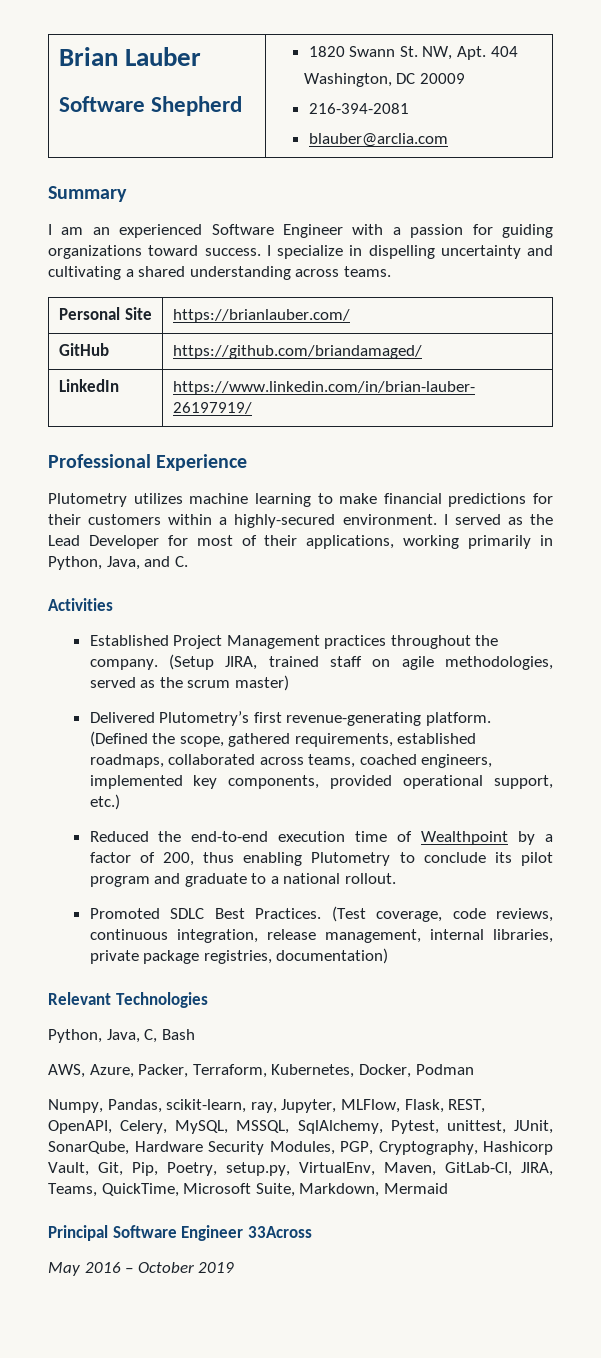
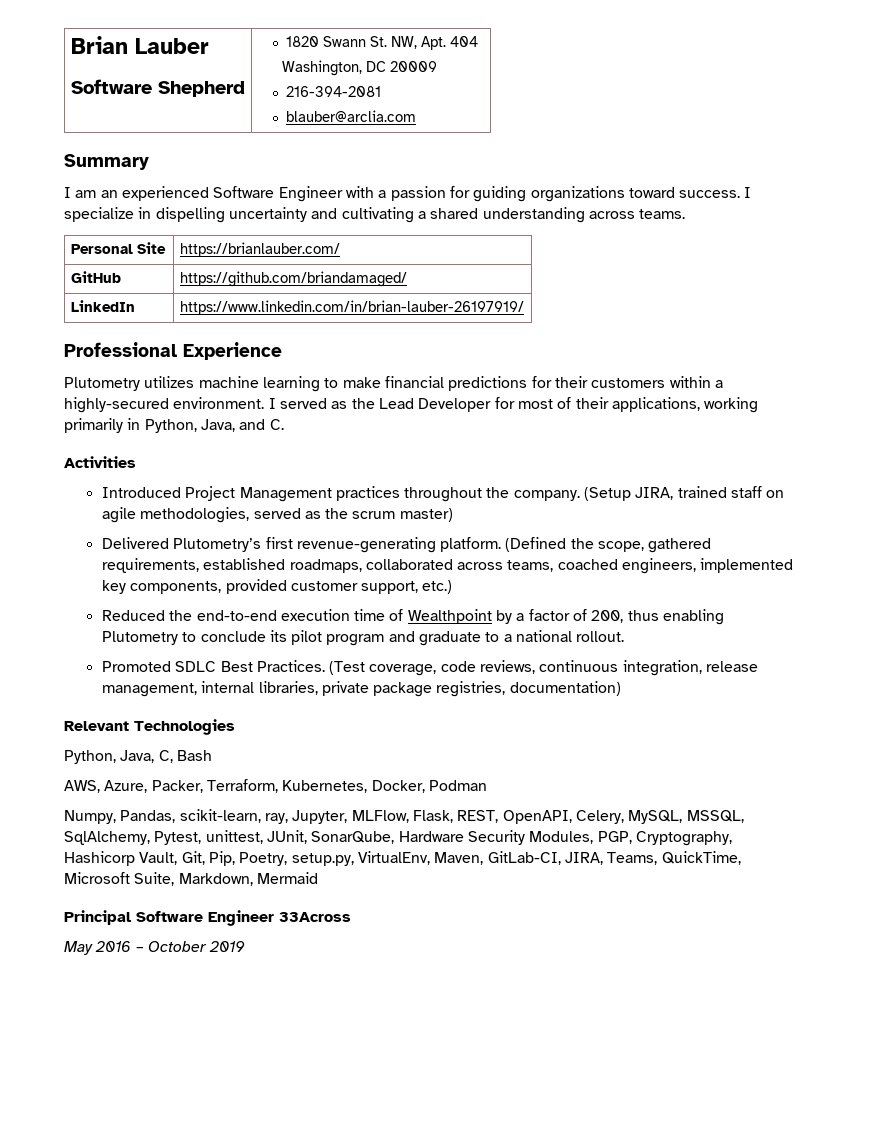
- Established Project Management practices throughout the company.
+ Introduced Project Management practices throughout the company.
- (Defined the scope, gathered requirements, established roadmaps, collaborated across teams, coached engineers, implemented key components, provided operational support, etc.)
+ (Defined the scope, gathered requirements, established roadmaps, collaborated across teams, coached engineers, implemented key components, provided customer support, etc.)

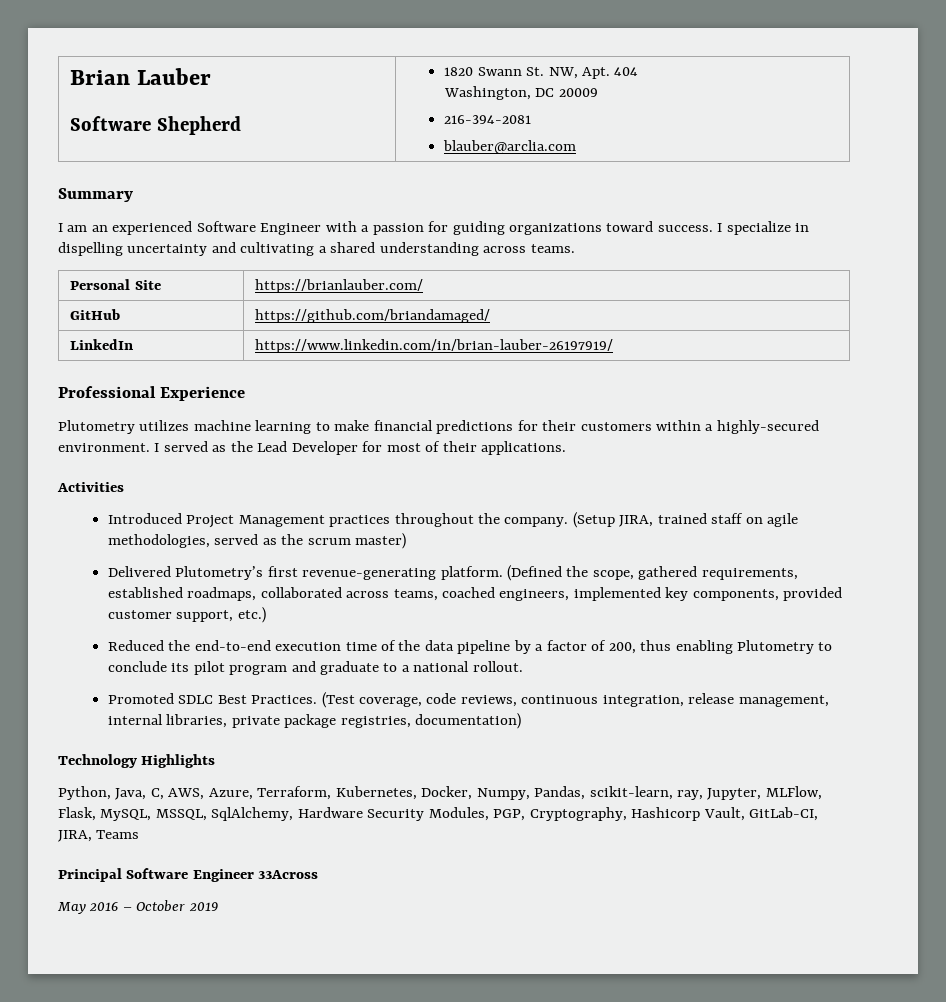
- I served as the Lead Developer for most of their applications, working primarily in Python, Java, and C.
+ I served as the Lead Developer for most of their applications.
- Reduced the end-to-end execution time of Wealthpoint by a factor of 200, thus enabling Plutometry to conclude its pilot program and graduate to a national rollout.
+ Reduced the end-to-end execution time of the data pipeline by a factor of 200, thus enabling Plutometry to conclude its pilot program and graduate to a national rollout.
- Relevant Technologies
+ Technology Highlights
- Python, Java, C, Bash
- AWS, Azure, Packer, Terraform, Kubernetes, Docker, Podman
- Numpy, Pandas, scikit-learn, ray, Jupyter, MLFlow, Flask, REST, OpenAPI, Celery, MySQL, MSSQL, SqlAlchemy, Pytest, unittest, JUnit, SonarQube, Hardware Security Modules, PGP, Cryptography, Hashicorp Vault, Git, Pip, Poetry, setup.py, VirtualEnv, Maven, GitLab-CI, JIRA, Teams, QuickTime, Microsoft Suite, Markdown, Mermaid
+ Python, Java, C, AWS, Azure, Terraform, Kubernetes, Docker, Numpy, Pandas, scikit-learn, ray, Jupyter, MLFlow, Flask, MySQL, MSSQL, SqlAlchemy, Hardware Security Modules, PGP, Cryptography, Hashicorp Vault, GitLab-CI, JIRA, Teams

